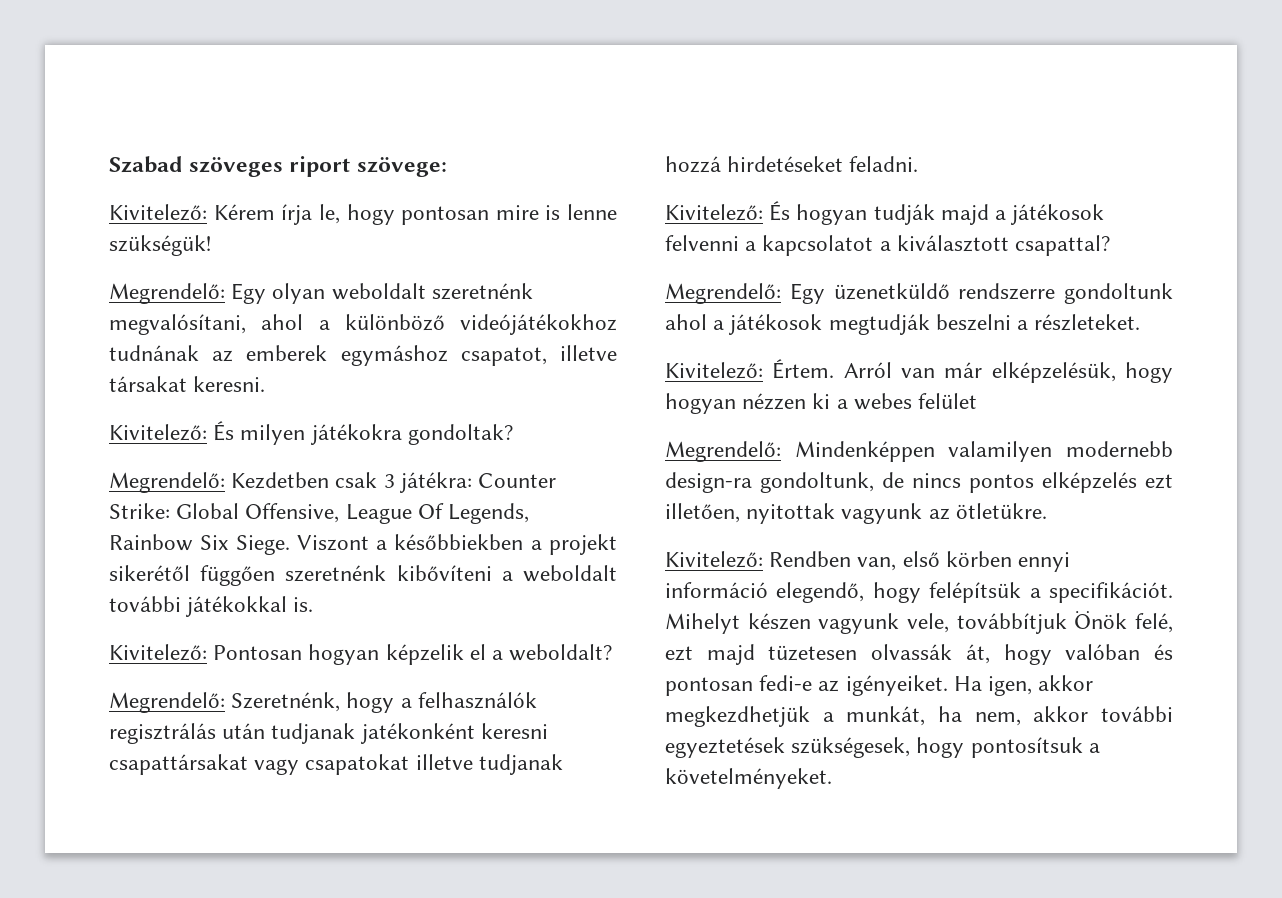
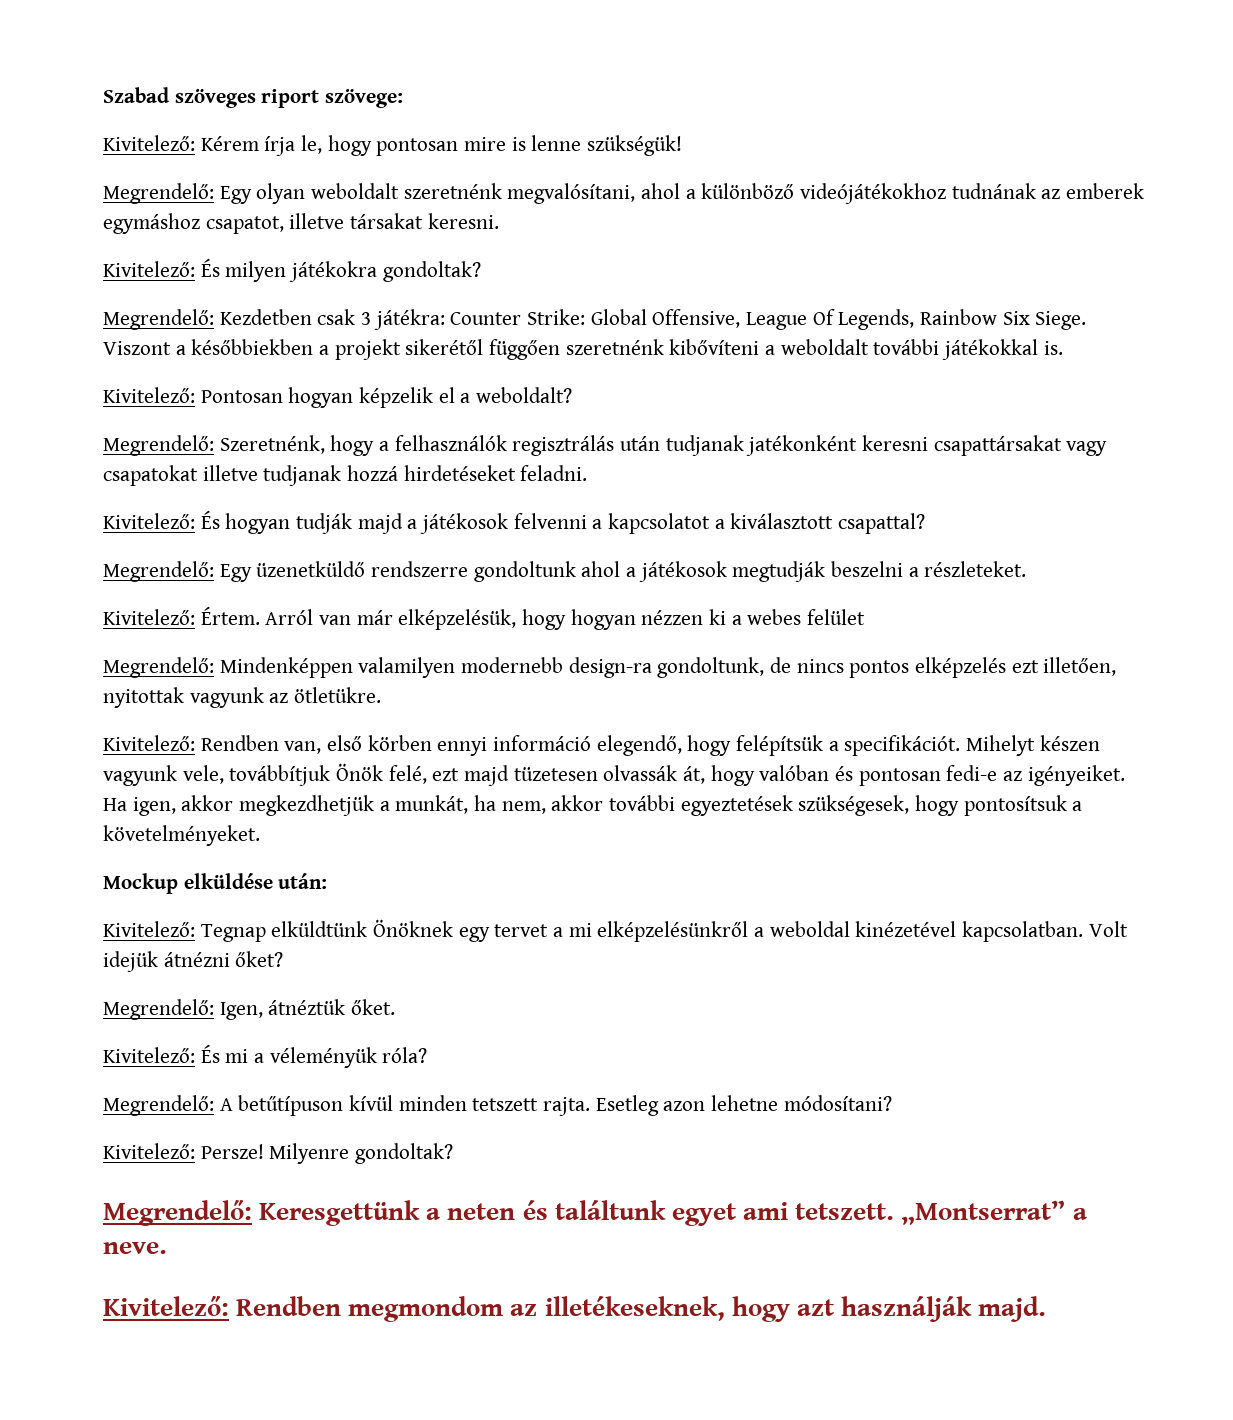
+ Mockup elküldése után:
+ Kivitelező: Tegnap elküldtünk Önöknek egy tervet a mi elképzelésünkről a weboldal kinézetével kapcsolatban. Volt idejük átnézni őket?
+ Megrendelő: Igen, átnéztük őket.
+ Kivitelező: És mi a véleményük róla?
+ Megrendelő: A betűtípuson kívül minden tetszett rajta. Esetleg azon lehetne módosítani?
+ Kivitelező: Persze! Milyenre gondoltak?
+ Megrendelő: Keresgettünk a neten és találtunk egyet ami tetszett. „Montserrat” a neve.
+ Kivitelező: Rendben megmondom az illetékeseknek, hogy azt használják majd.

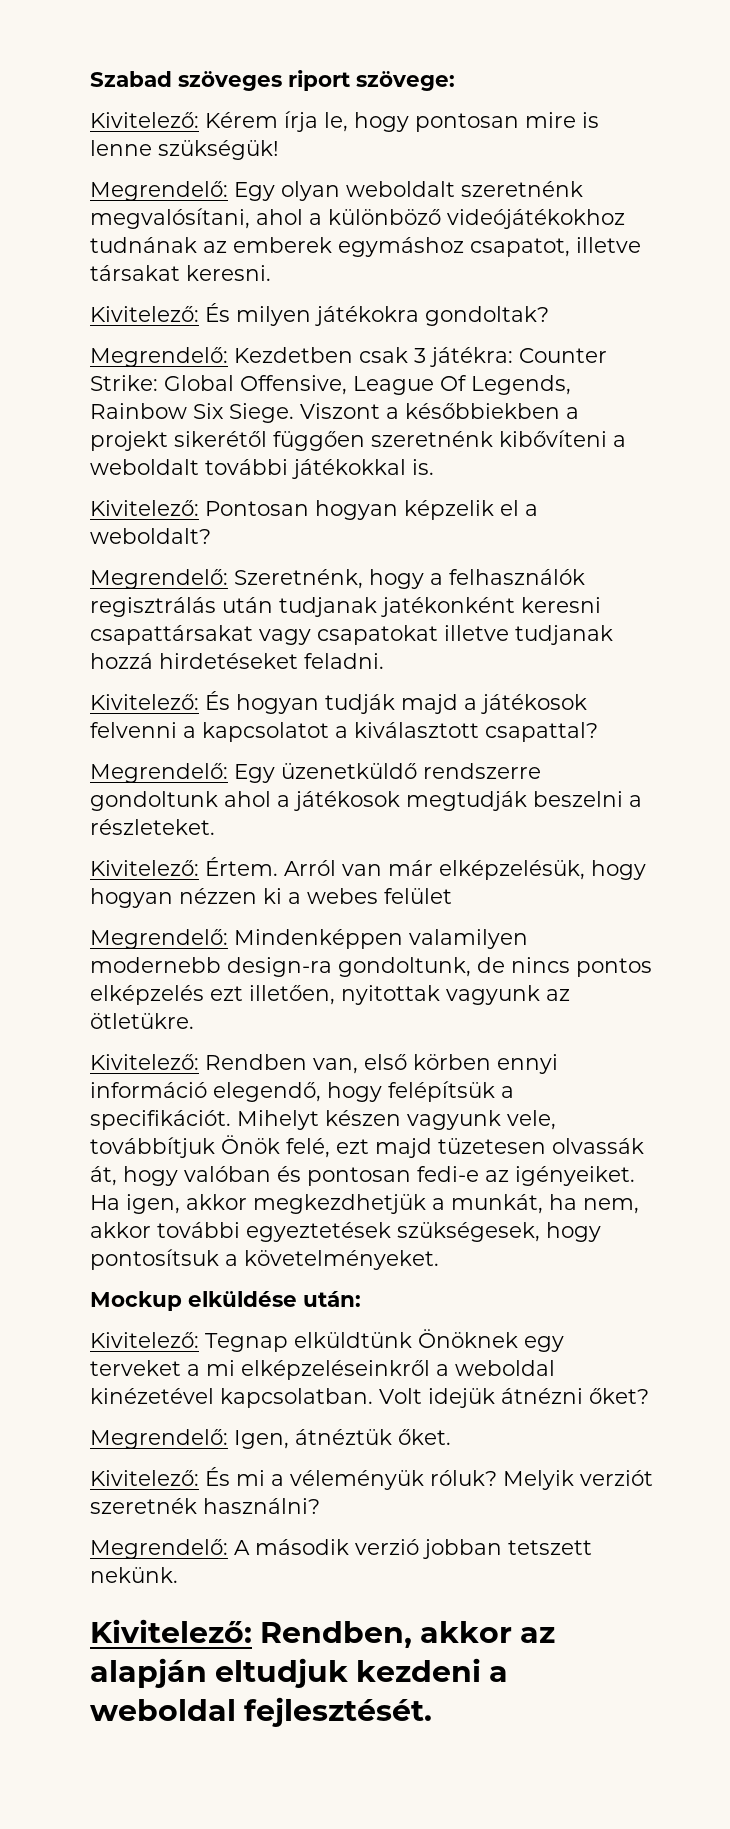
- Kivitelező: Tegnap elküldtünk Önöknek egy tervet a mi elképzelésünkről a weboldal kinézetével kapcsolatban.
+ Kivitelező: Tegnap elküldtünk Önöknek egy terveket a mi elképzeléseinkről a weboldal kinézetével kapcsolatban.
- Kivitelező: És mi a véleményük róla?
- Megrendelő: A betűtípuson kívül minden tetszett rajta. Esetleg azon lehetne módosítani?
- Kivitelező: Persze! Milyenre gondoltak?
- Megrendelő: Keresgettünk a neten és találtunk egyet ami tetszett. „Montserrat” a neve.
- Kivitelező: Rendben megmondom az illetékeseknek, hogy azt használják majd.
+ Kivitelező: És mi a véleményük róluk? Melyik verziót szeretnék használni?
+ Megrendelő: A második verzió jobban tetszett nekünk.
+ Kivitelező: Rendben, akkor az alapján eltudjuk kezdeni a weboldal fejlesztését.

